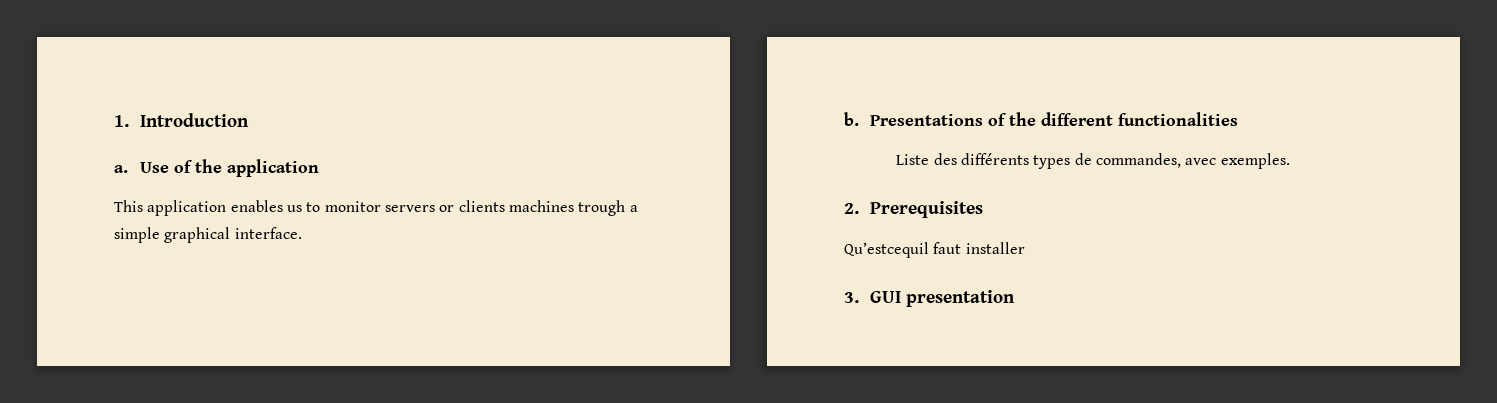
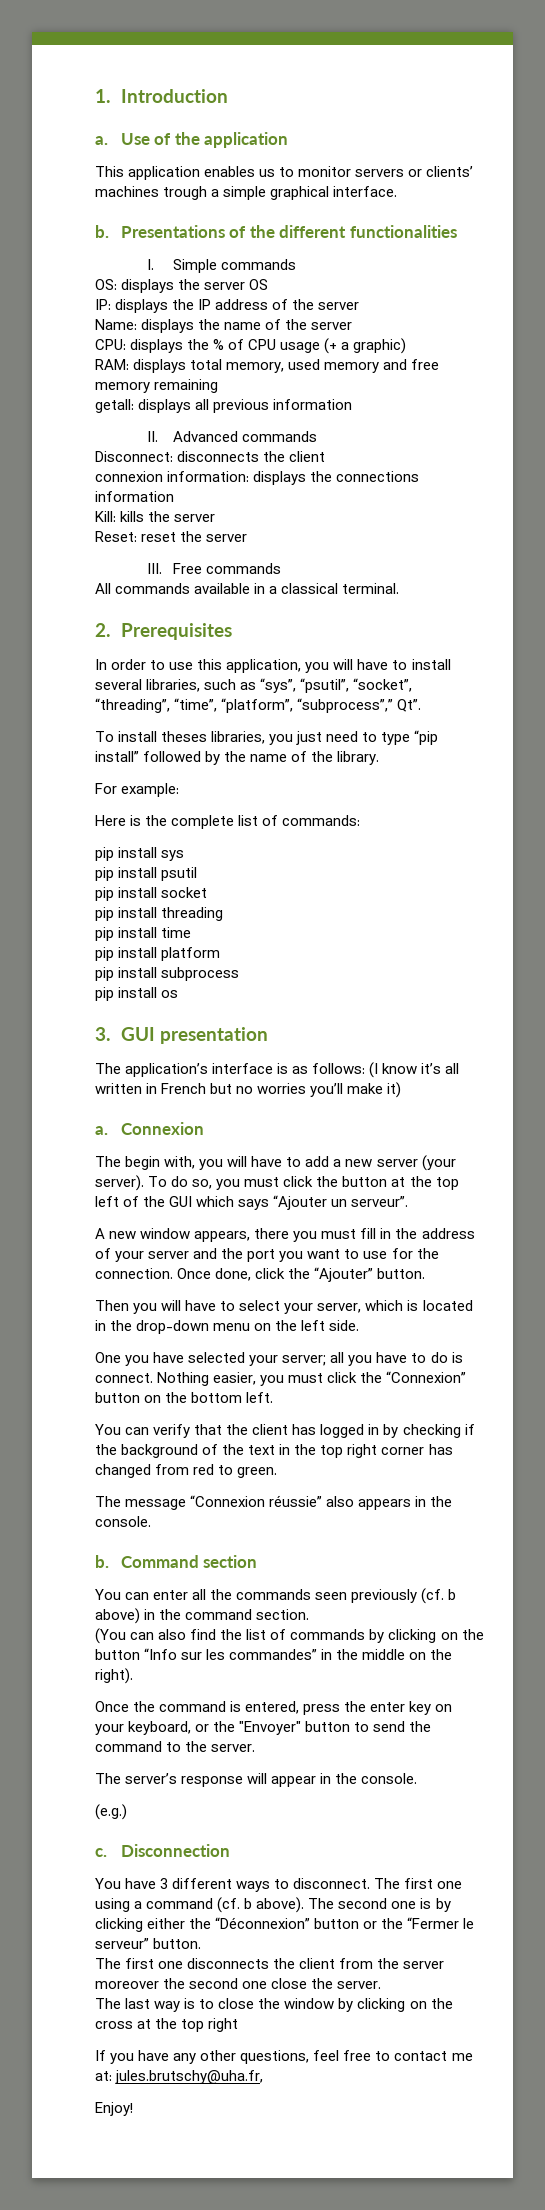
- This application enables us to monitor servers or clients machines trough a simple graphical interface.
+ This application enables us to monitor servers or clients’ machines trough a simple graphical interface.
- Liste des différents types de commandes, avec exemples.
+ I. Simple commands
+ OS: displays the server OS
+ IP: displays the IP address of the server
+ Name: displays the name of the server
+ CPU: displays the % of CPU usage (+ a graphic)
+ RAM: displays total memory, used memory and free memory remaining
+ getall: displays all previous information
+ II. Advanced commands
+ Disconnect: disconnects the client
+ connexion information: displays the connections information
+ Kill: kills the server
+ Reset: reset the server
+ III. Free commands
+ All commands available in a classical terminal.
  2. Prerequisites
- Qu’estcequil faut installer
+ In order to use this application, you will have to install several libraries, such as “sys”, “psutil”, “socket”, “threading”, “time”, “platform”, “subprocess”,” Qt”.
+ To install theses libraries, you just need to type “pip install” followed by the name of the library.
+ For example:
+ Here is the complete list of commands:
+ pip install sys
+ pip install psutil
+ pip install socket
+ pip install threading
+ pip install time
+ pip install platform
+ pip install subprocess
+ pip install os
  3. GUI presentation
+ The application’s interface is as follows: (I know it’s all written in French but no worries you’ll make it)
+ a. Connexion
+ The begin with, you will have to add a new server (your server). To do so, you must click the button at the top left of the GUI which says “Ajouter un serveur”.
+ A new window appears, there you must fill in the address of your server and the port you want to use for the connection. Once done, click the “Ajouter” button.
+ Then you will have to select your server, which is located in the drop-down menu on the left side.
+ One you have selected your server; all you have to do is connect. Nothing easier, you must click the “Connexion” button on the bottom left.
+ You can verify that the client has logged in by checking if the background of the text in the top right corner has changed from red to green.
+ The message “Connexion réussie” also appears in the console.
+ b. Command section
+ You can enter all the commands seen previously (cf. b above) in the command section.
+ (You can also find the list of commands by clicking on the button “Info sur les commandes” in the middle on the right).
+ Once the command is entered, press the enter key on your keyboard, or the "Envoyer" button to send the command to the server.
+ The server’s response will appear in the console.
+ (e.g.)
+ c. Disconnection
+ You have 3 different ways to disconnect. The first one using a command (cf. b above). The second one is by clicking either the “Déconnexion” button or the “Fermer le serveur” button.
+ The first one disconnects the client from the server moreover the second one close the server.
+ The last way is to close the window by clicking on the cross at the top right
+ If you have any other questions, feel free to contact me at: jules.brutschy@uha.fr,
+ Enjoy!

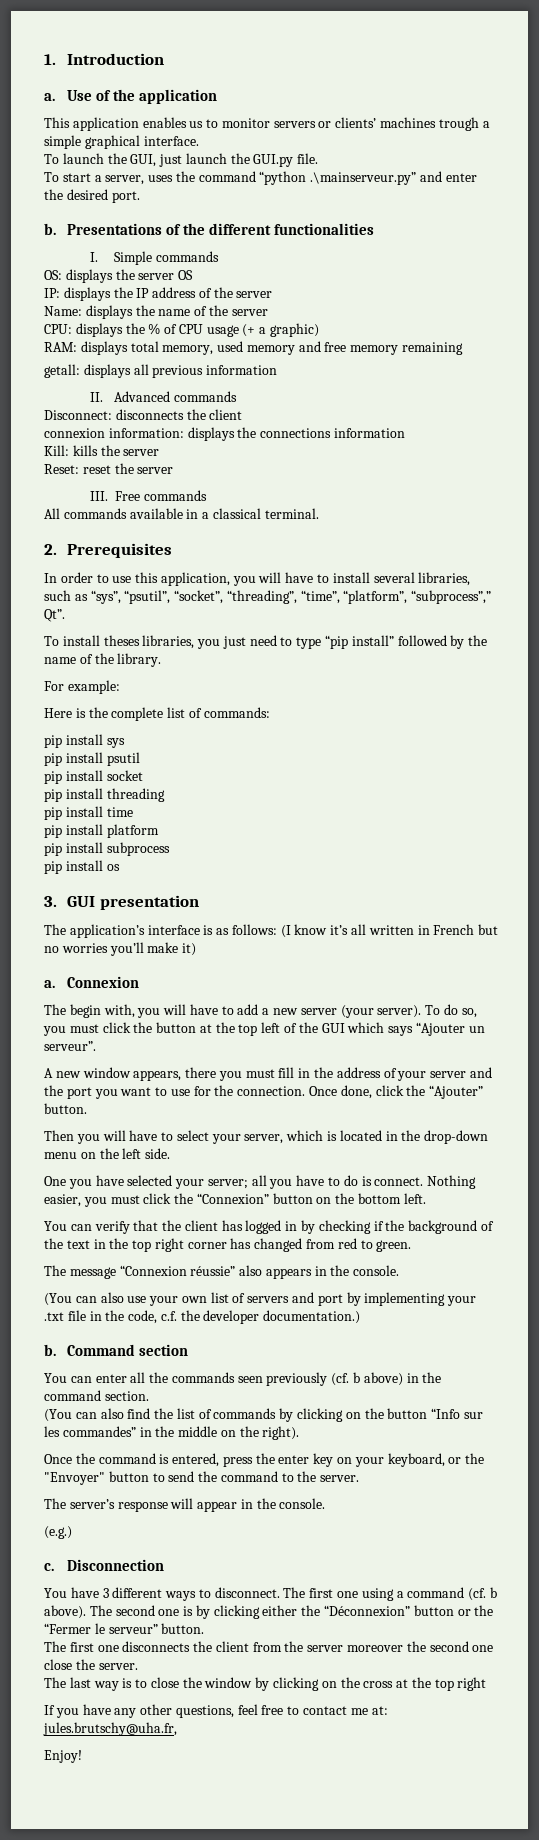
+ To launch the GUI, just launch the GUI.py file.
+ To start a server, uses the command “python .\mainserveur.py” and enter the desired port.
+ (You can also use your own list of servers and port by implementing your .txt file in the code, c.f. the developer documentation.)

